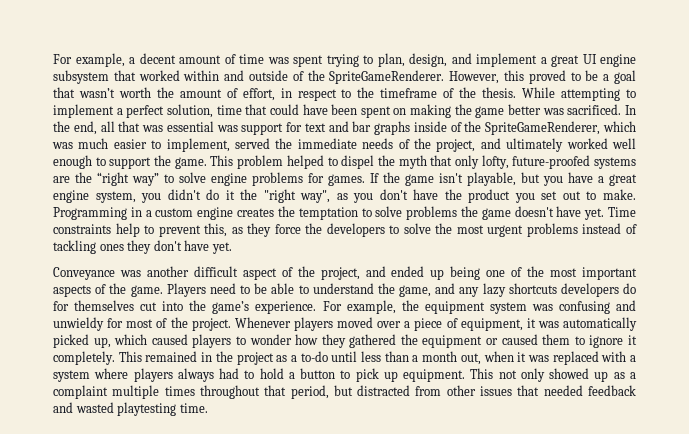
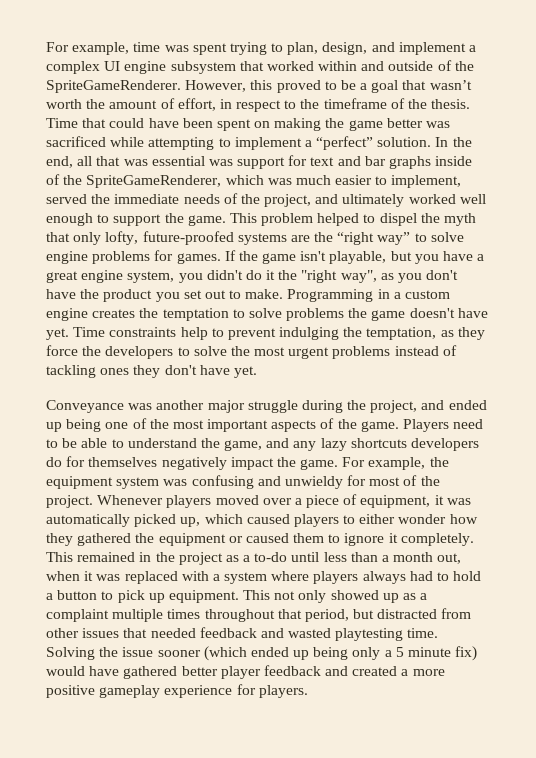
- For example, a decent amount of time was spent trying to plan, design, and implement a great UI engine subsystem that worked within and outside of the SpriteGameRenderer.
+ For example, time was spent trying to plan, design, and implement a complex UI engine subsystem that worked within and outside of the SpriteGameRenderer.
- While attempting to implement a perfect solution, time that could have been spent on making the game better was sacrificed.
+ Time that could have been spent on making the game better was sacrificed while attempting to implement a “perfect” solution.
- Time constraints help to prevent this, as they force the developers to solve the most urgent problems instead of tackling ones they don't have yet.
+ Time constraints help to prevent indulging the temptation, as they force the developers to solve the most urgent problems instead of tackling ones they don't have yet.
- Conveyance was another difficult aspect of the project, and ended up being one of the most important aspects of the game.
+ Conveyance was another major struggle during the project, and ended up being one of the most important aspects of the game.
- Players need to be able to understand the game, and any lazy shortcuts developers do for themselves cut into the game’s experience.
+ Players need to be able to understand the game, and any lazy shortcuts developers do for themselves negatively impact the game.
- Whenever players moved over a piece of equipment, it was automatically picked up, which caused players to wonder how they gathered the equipment or caused them to ignore it completely.
+ Whenever players moved over a piece of equipment, it was automatically picked up, which caused players to either wonder how they gathered the equipment or caused them to ignore it completely.
+ Solving the issue sooner (which ended up being only a 5 minute fix) would have gathered better player feedback and created a more positive gameplay experience for players.

